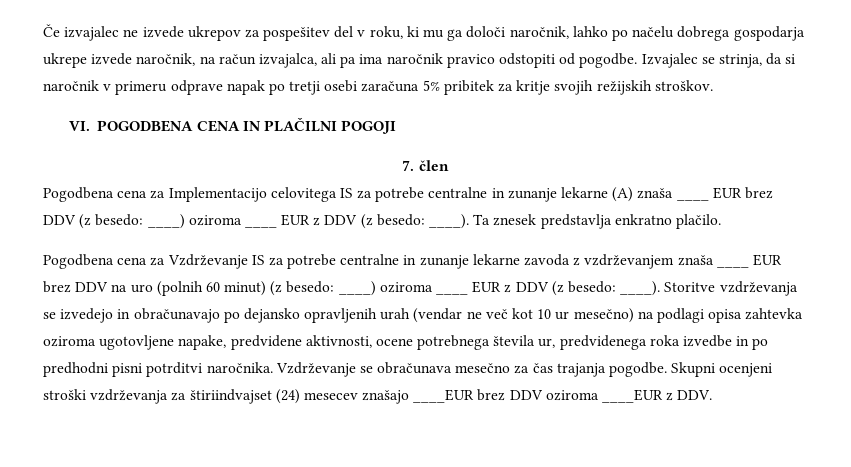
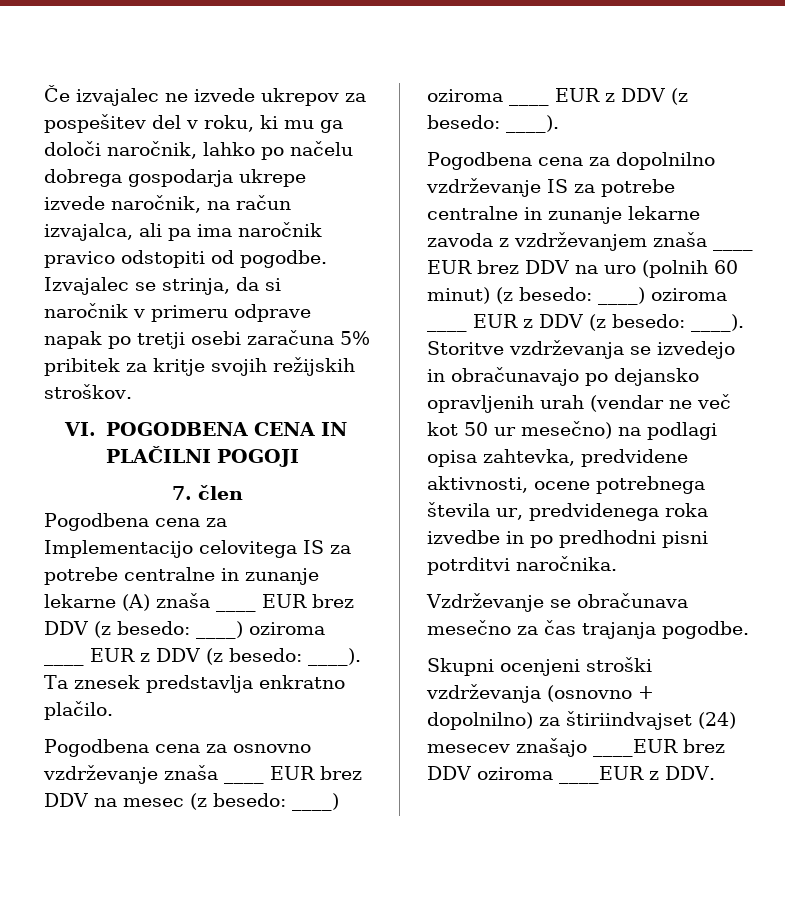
- Pogodbena cena za Vzdrževanje IS za potrebe centralne in zunanje lekarne zavoda z vzdrževanjem znaša ____ EUR brez DDV na uro (polnih 60 minut) (z besedo: ____) oziroma ____ EUR z DDV (z besedo: ____).
+ Pogodbena cena za osnovno vzdrževanje znaša ____ EUR brez DDV na mesec (z besedo: ____) oziroma ____ EUR z DDV (z besedo: ____).
+ Pogodbena cena za dopolnilno vzdrževanje IS za potrebe centralne in zunanje lekarne zavoda z vzdrževanjem znaša ____ EUR brez DDV na uro (polnih 60 minut) (z besedo: ____) oziroma ____ EUR z DDV (z besedo: ____).
- Storitve vzdrževanja se izvedejo in obračunavajo po dejansko opravljenih urah (vendar ne več kot 10 ur mesečno) na podlagi opisa zahtevka oziroma ugotovljene napake, predvidene aktivnosti, ocene potrebnega števila ur, predvidenega roka izvedbe in po predhodni pisni potrditvi naročnika. Vzdrževanje se obračunava mesečno za čas trajanja pogodbe. Skupni ocenjeni stroški vzdrževanja za štiriindvajset (24) mesecev znašajo ____EUR brez DDV oziroma ____EUR z DDV.
+ Storitve vzdrževanja se izvedejo in obračunavajo po dejansko opravljenih urah (vendar ne več kot 50 ur mesečno) na podlagi opisa zahtevka, predvidene aktivnosti, ocene potrebnega števila ur, predvidenega roka izvedbe in po predhodni pisni potrditvi naročnika.
+ Vzdrževanje se obračunava mesečno za čas trajanja pogodbe.
+ Skupni ocenjeni stroški vzdrževanja (osnovno + dopolnilno) za štiriindvajset (24) mesecev znašajo ____EUR brez DDV oziroma ____EUR z DDV.

